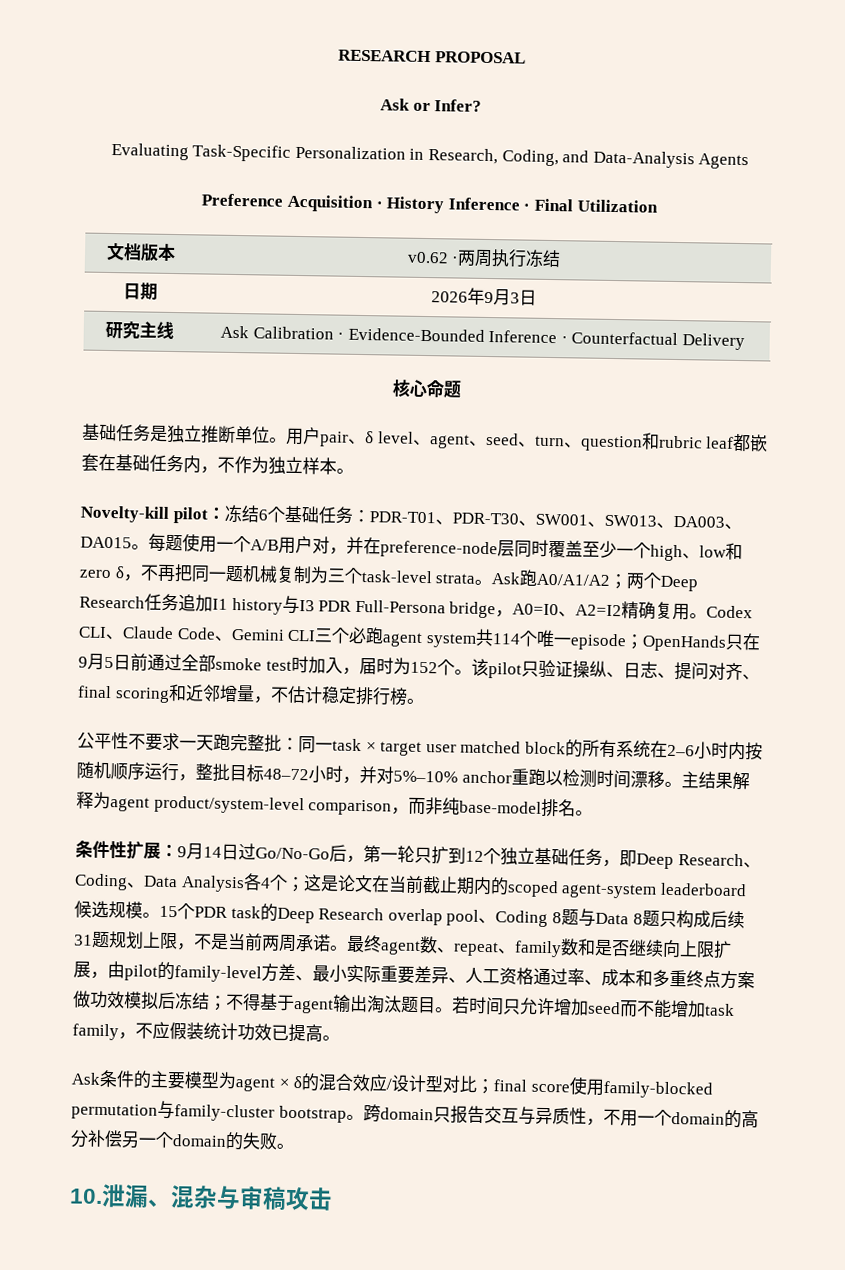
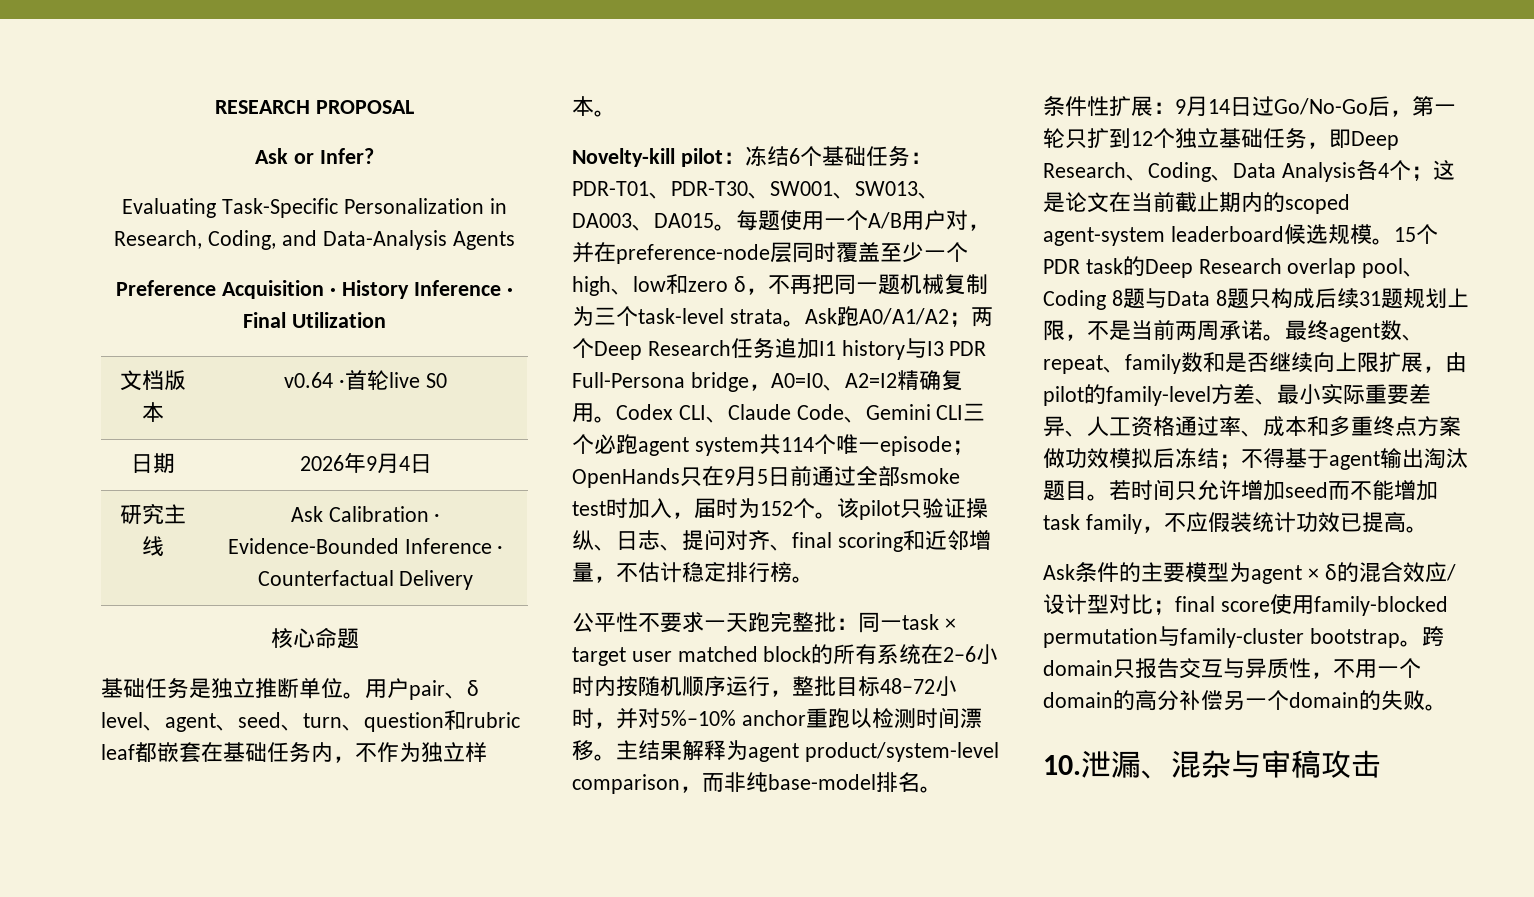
- 文档版本 | v0.62 ·两周执行冻结
+ 文档版本 | v0.64 ·首轮live S0
- 日期 | 2026年9月3日
+ 日期 | 2026年9月4日

